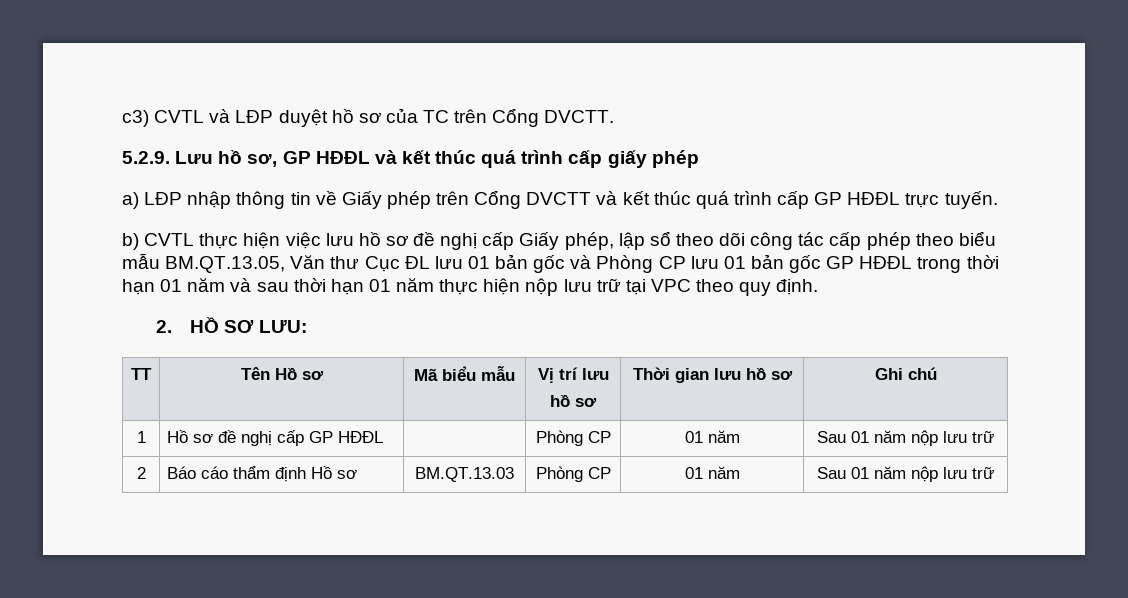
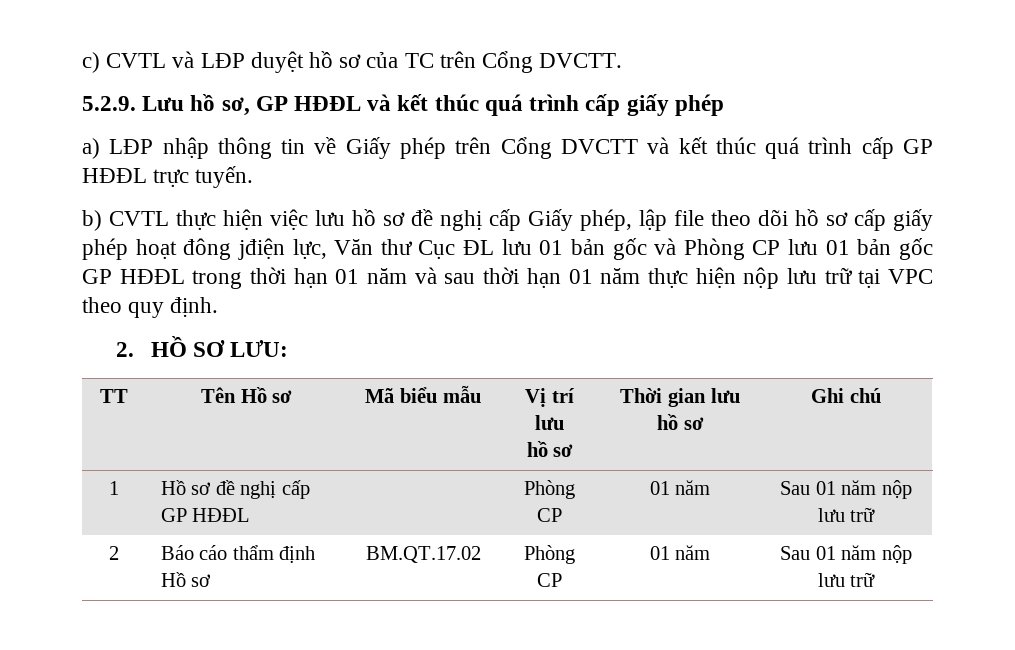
- c3) CVTL và LĐP duyệt hồ sơ của TC trên Cổng DVCTT.
+ c) CVTL và LĐP duyệt hồ sơ của TC trên Cổng DVCTT.
- b) CVTL thực hiện việc lưu hồ sơ đề nghị cấp Giấy phép, lập sổ theo dõi công tác cấp phép theo biểu mẫu BM.QT.13.05, Văn thư Cục ĐL lưu 01 bản gốc và Phòng CP lưu 01 bản gốc GP HĐĐL trong thời hạn 01 năm và sau thời hạn 01 năm thực hiện nộp lưu trữ tại VPC theo quy định.
+ b) CVTL thực hiện việc lưu hồ sơ đề nghị cấp Giấy phép, lập file theo dõi hồ sơ cấp giấy phép hoạt đông jđiện lực, Văn thư Cục ĐL lưu 01 bản gốc và Phòng CP lưu 01 bản gốc GP HĐĐL trong thời hạn 01 năm và sau thời hạn 01 năm thực hiện nộp lưu trữ tại VPC theo quy định.
- 2 | Báo cáo thẩm định Hồ sơ | BM.QT.13.03 | Phòng CP | 01 năm | Sau 01 năm nộp lưu trữ
+ 2 | Báo cáo thẩm định Hồ sơ | BM.QT.17.02 | Phòng CP | 01 năm | Sau 01 năm nộp lưu trữ

